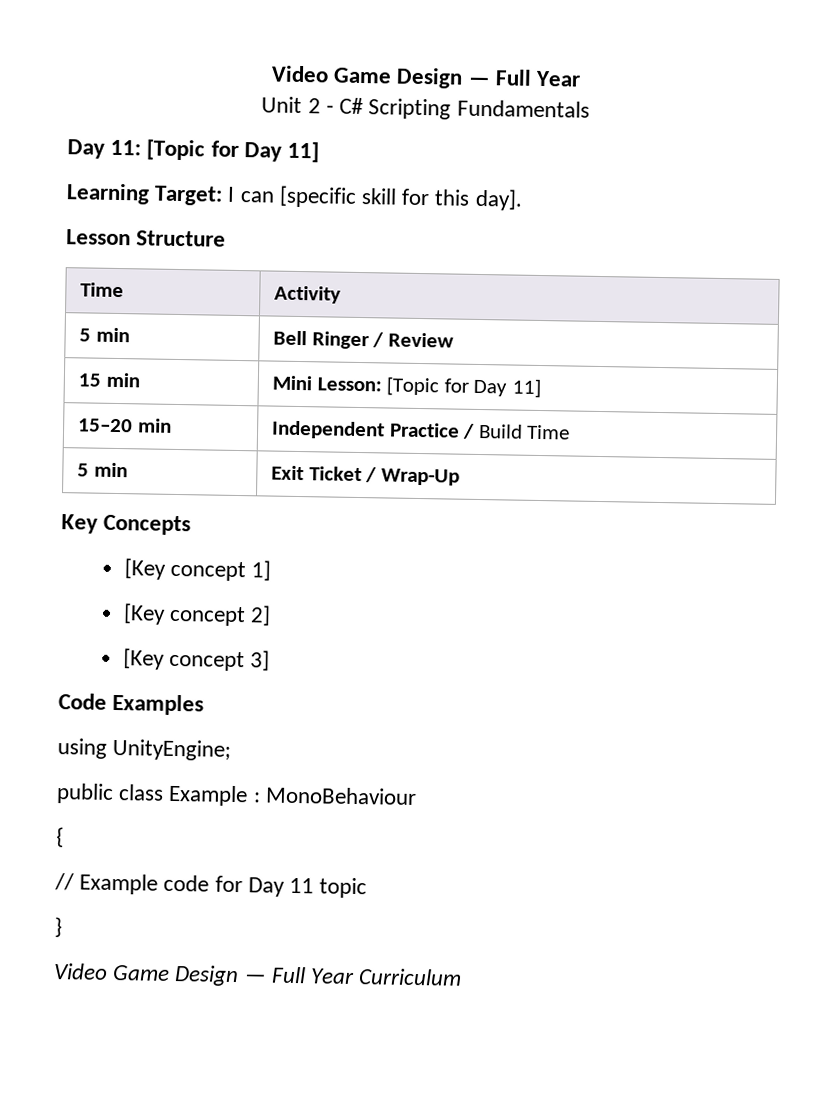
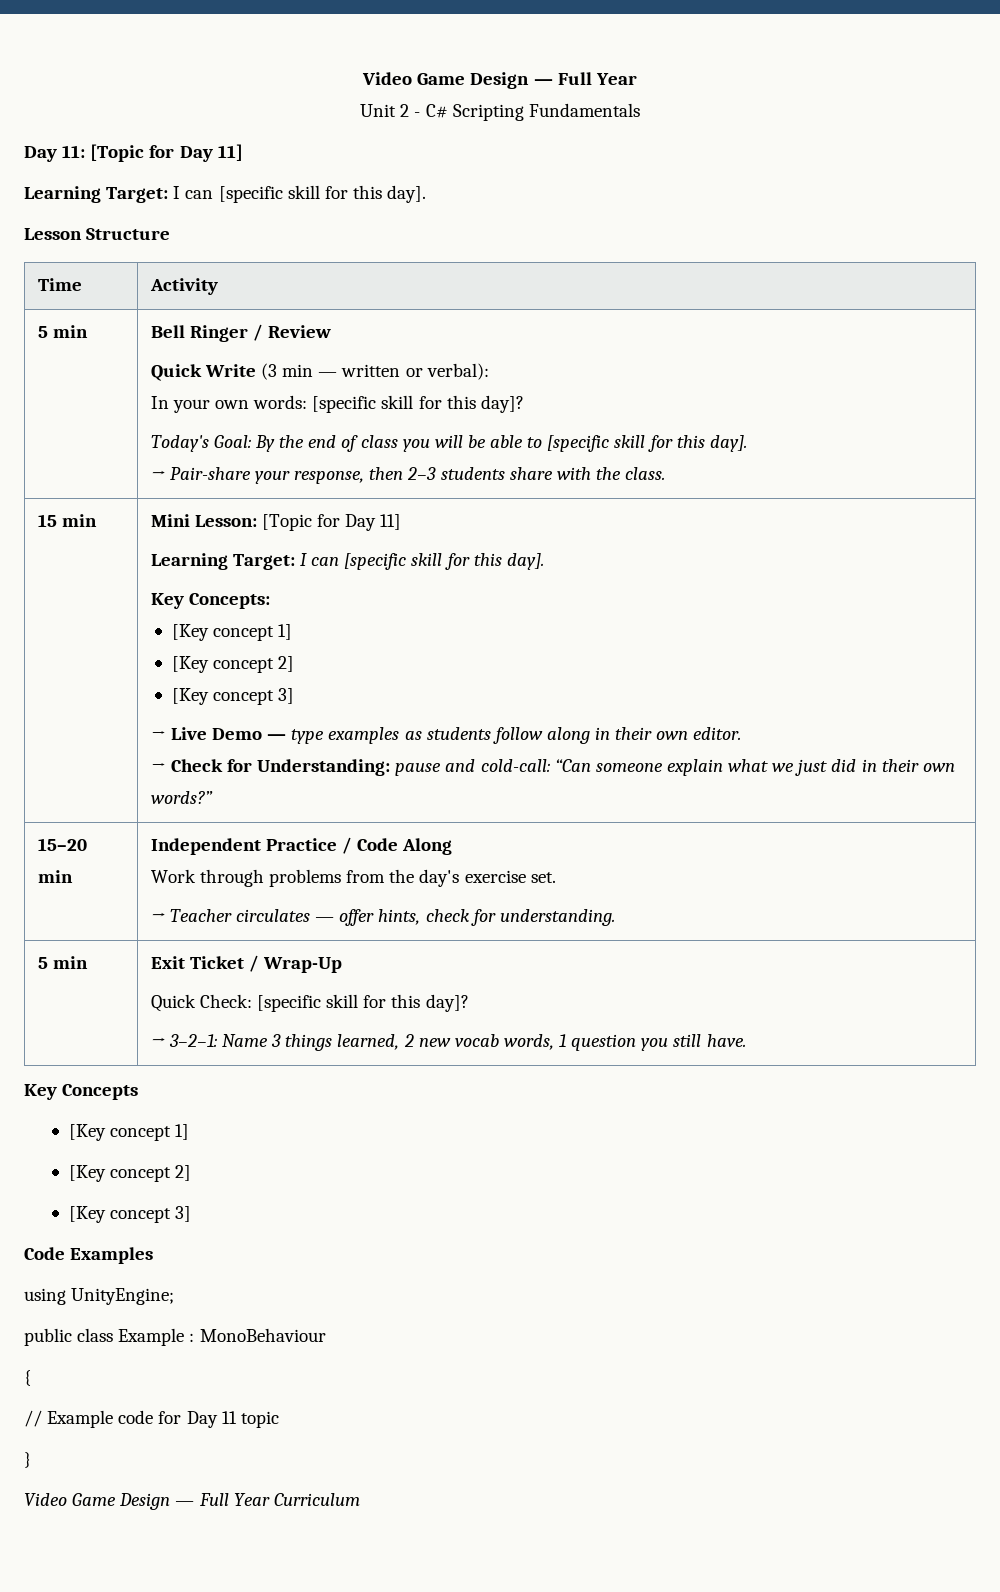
+ Quick Write (3 min — written or verbal):
+ In your own words: [specific skill for this day]?
+ Today's Goal: By the end of class you will be able to [specific skill for this day].
+ → Pair-share your response, then 2–3 students share with the class.
  Mini Lesson: [Topic for Day 11]
+ Learning Target: I can [specific skill for this day].
+ Key Concepts:
+ [Key concept 1]
+ [Key concept 2]
+ [Key concept 3]
+ → Live Demo — type examples as students follow along in their own editor.
+ → Check for Understanding: pause and cold-call: “Can someone explain what we just did in their own words?”
- 15–20 min | Independent Practice / Build Time
+ 15–20 min | Independent Practice / Code Along
+ Work through problems from the day's exercise set.
+ → Teacher circulates — offer hints, check for understanding.
  5 min | Exit Ticket / Wrap-Up
+ Quick Check: [specific skill for this day]?
+ → 3–2–1: Name 3 things learned, 2 new vocab words, 1 question you still have.

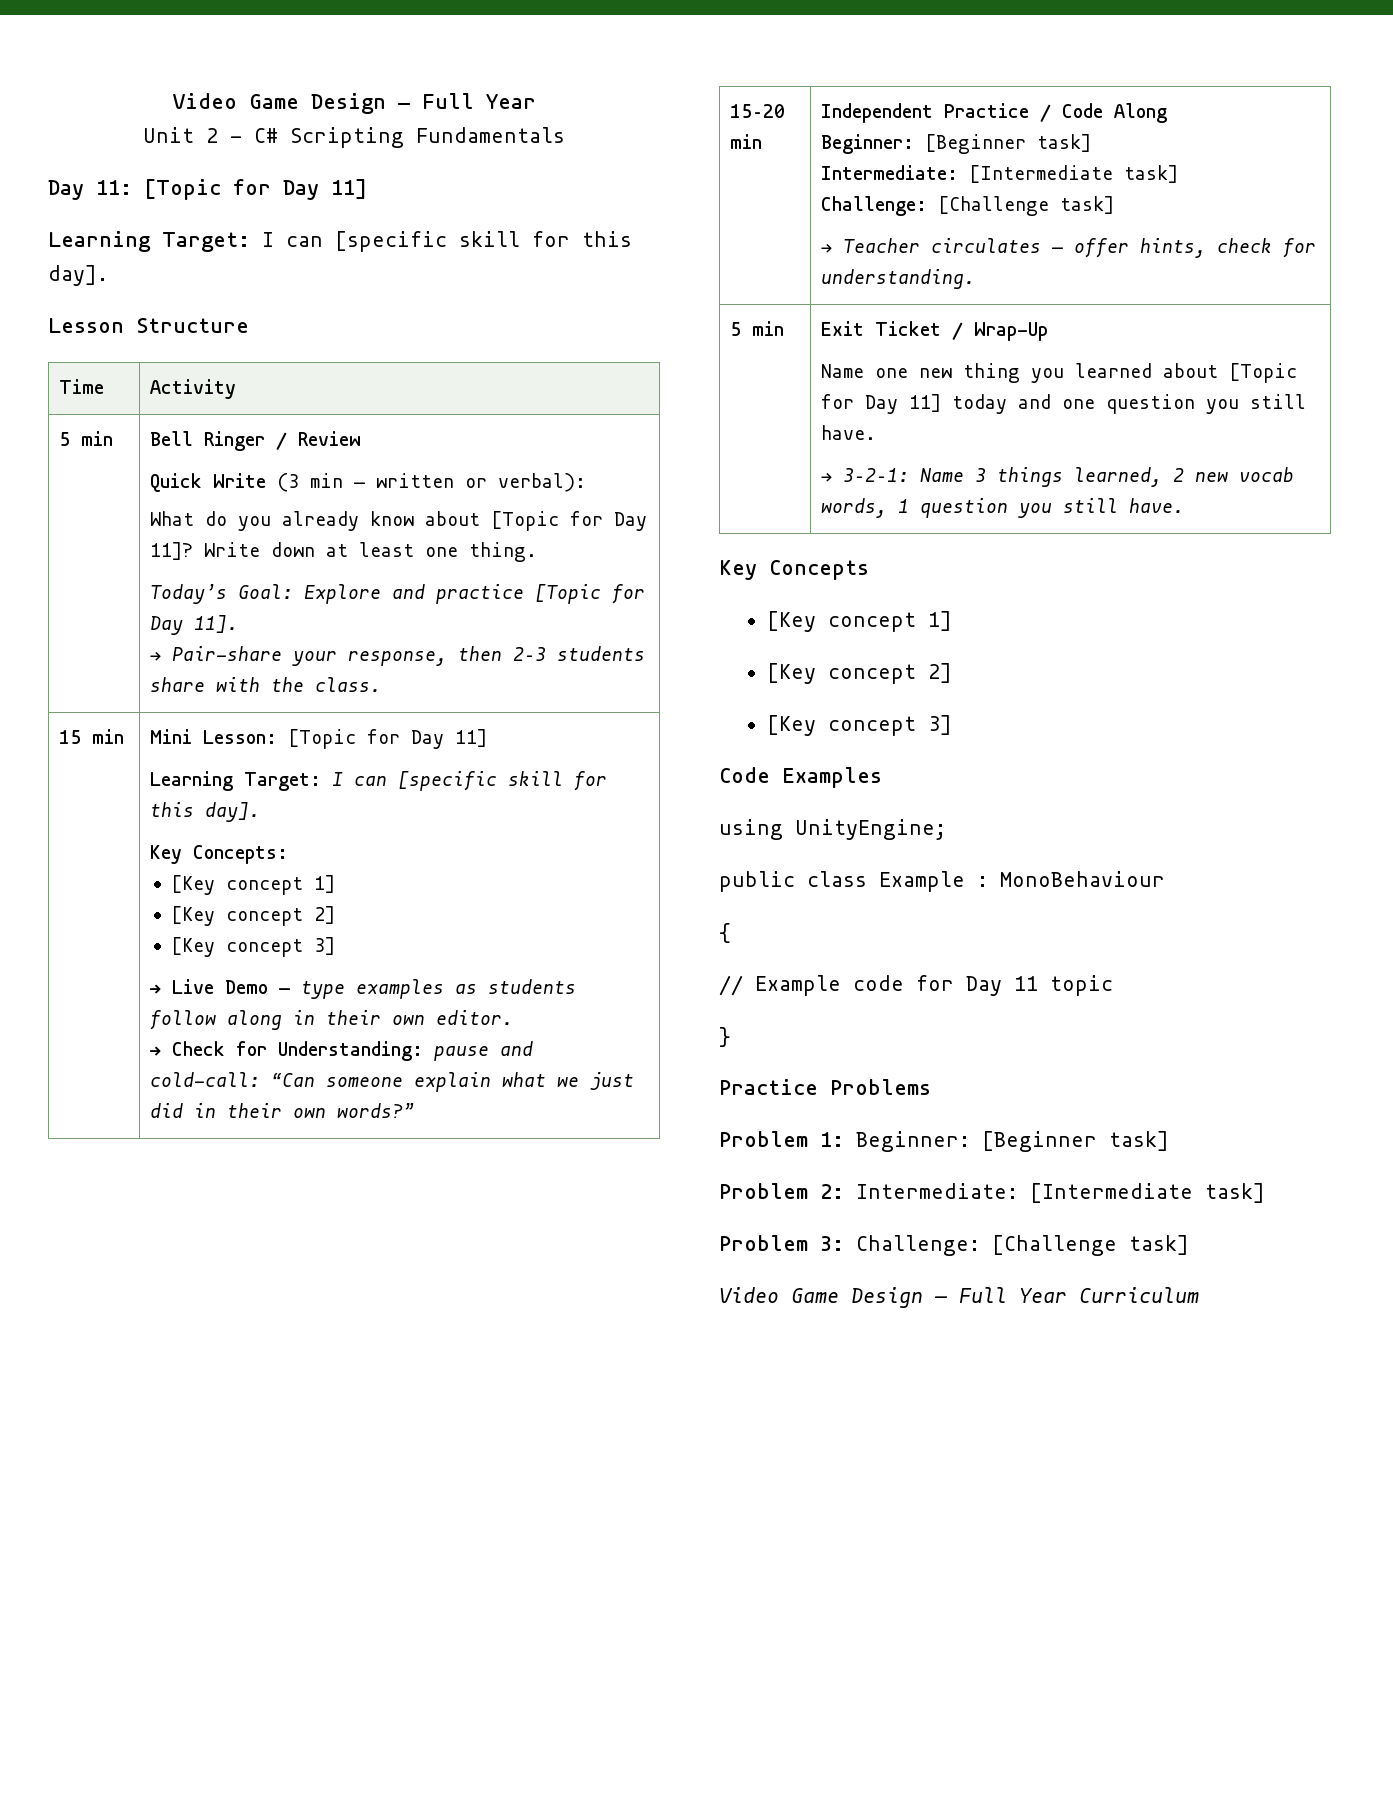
- In your own words: [specific skill for this day]?
- Today's Goal: By the end of class you will be able to [specific skill for this day].
+ What do you already know about [Topic for Day 11]? Write down at least one thing.
+ Today’s Goal: Explore and practice [Topic for Day 11].
  15–20 min | Independent Practice / Code Along
- Work through problems from the day's exercise set.
+ Beginner: [Beginner task]
+ Intermediate: [Intermediate task]
+ Challenge: [Challenge task]
  5 min | Exit Ticket / Wrap-Up
- Quick Check: [specific skill for this day]?
+ Name one new thing you learned about [Topic for Day 11] today and one question you still have.
+ Practice Problems
+ Problem 1: Beginner: [Beginner task]
+ Problem 2: Intermediate: [Intermediate task]
+ Problem 3: Challenge: [Challenge task]

